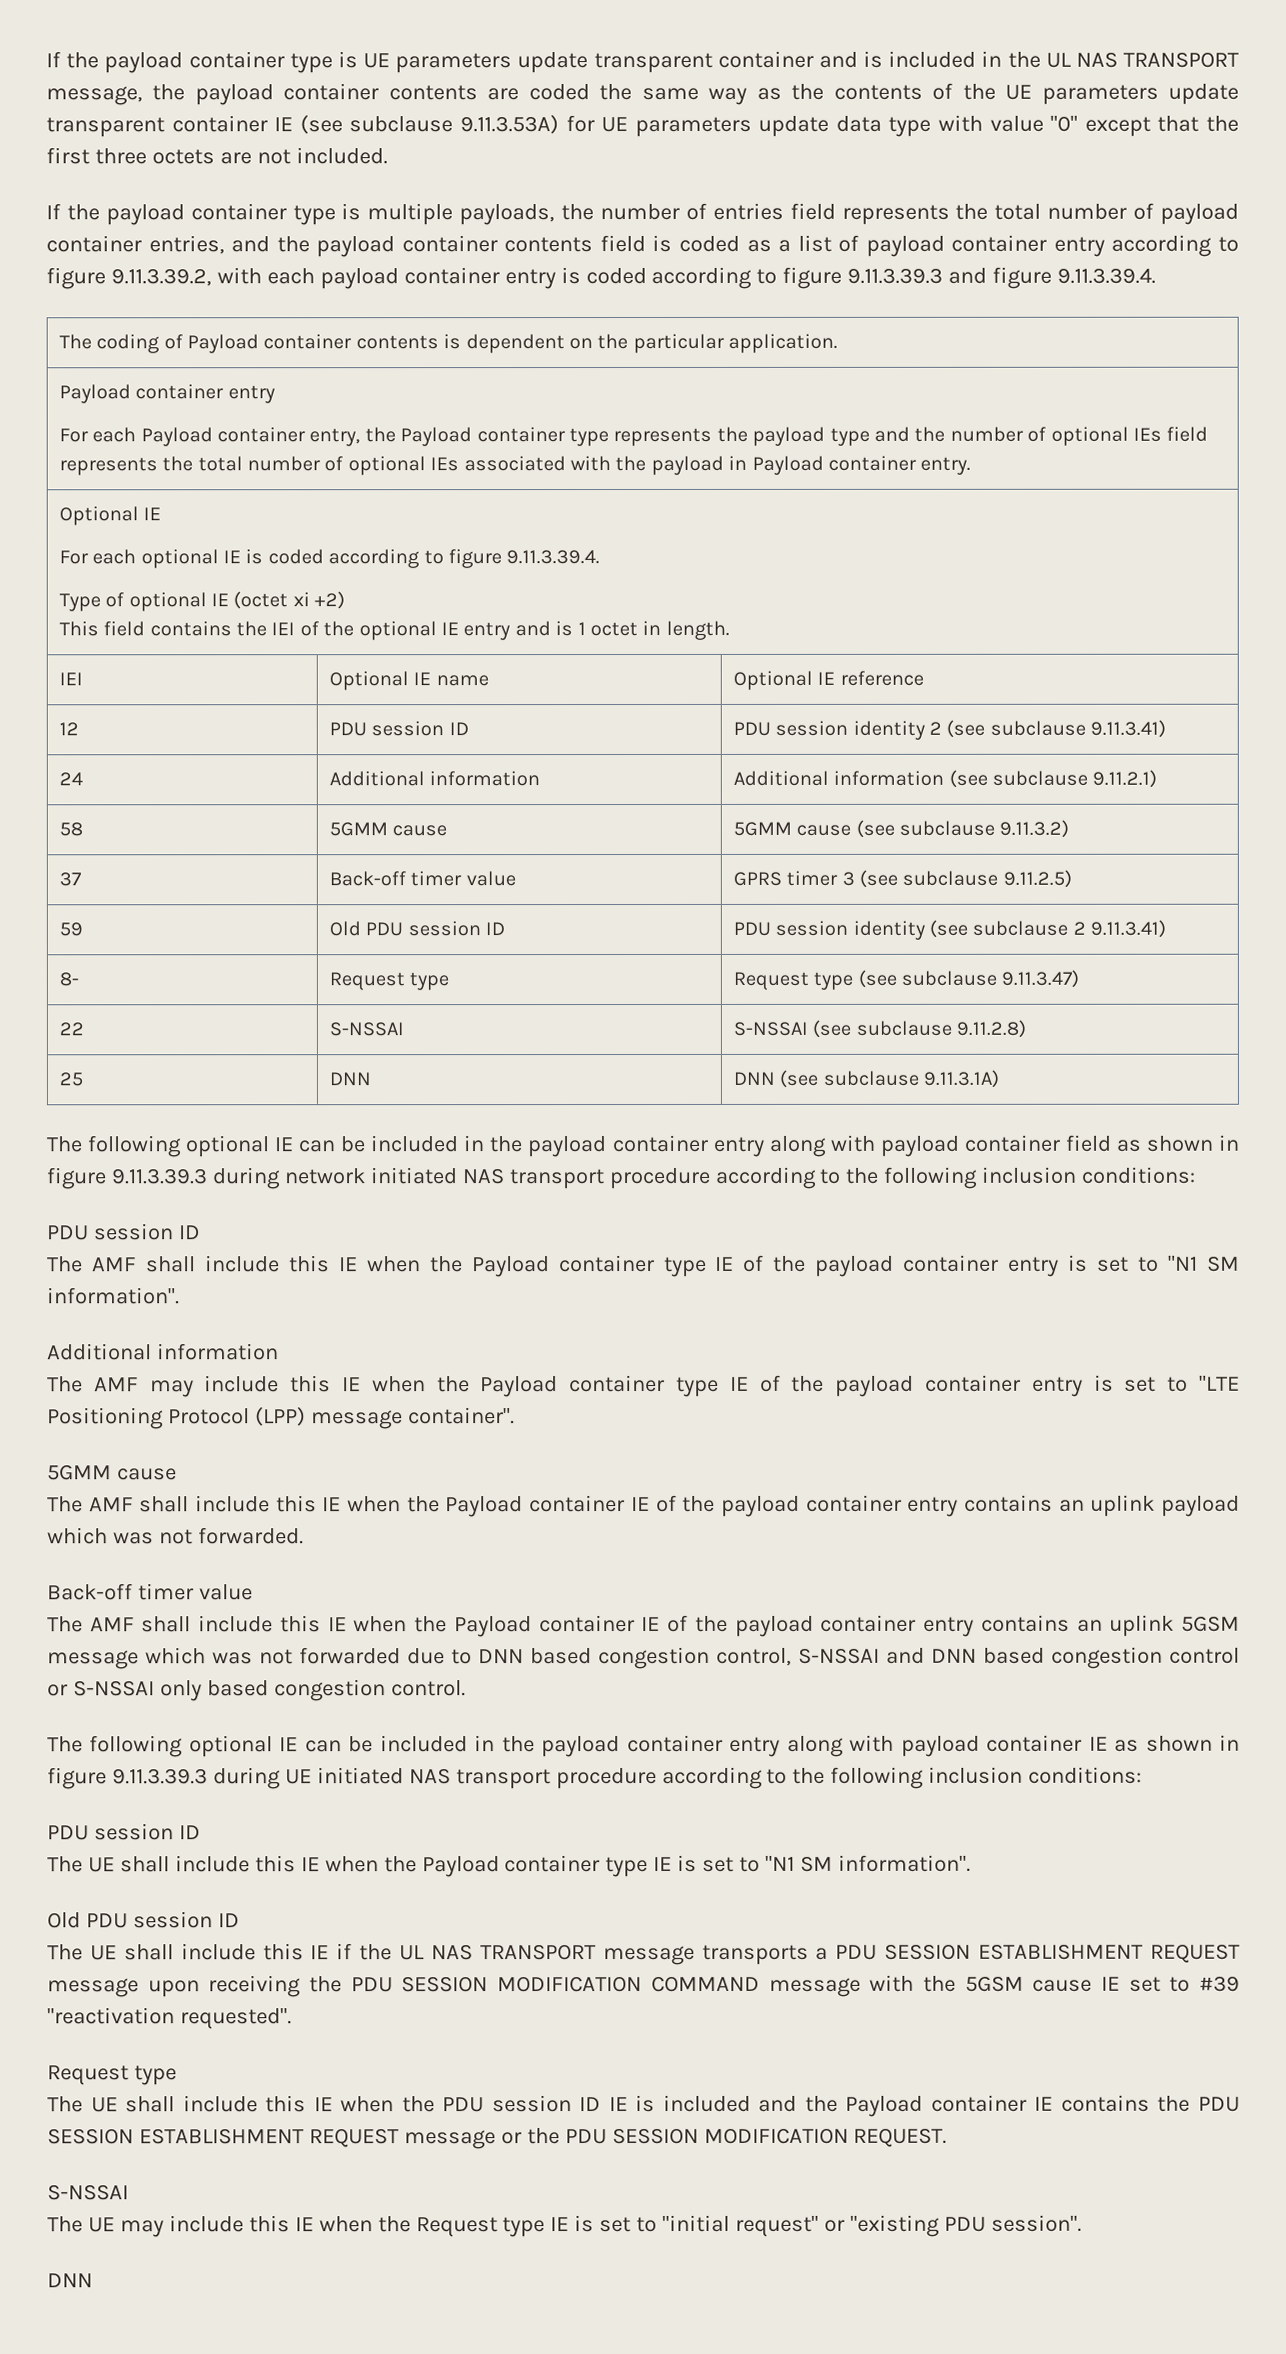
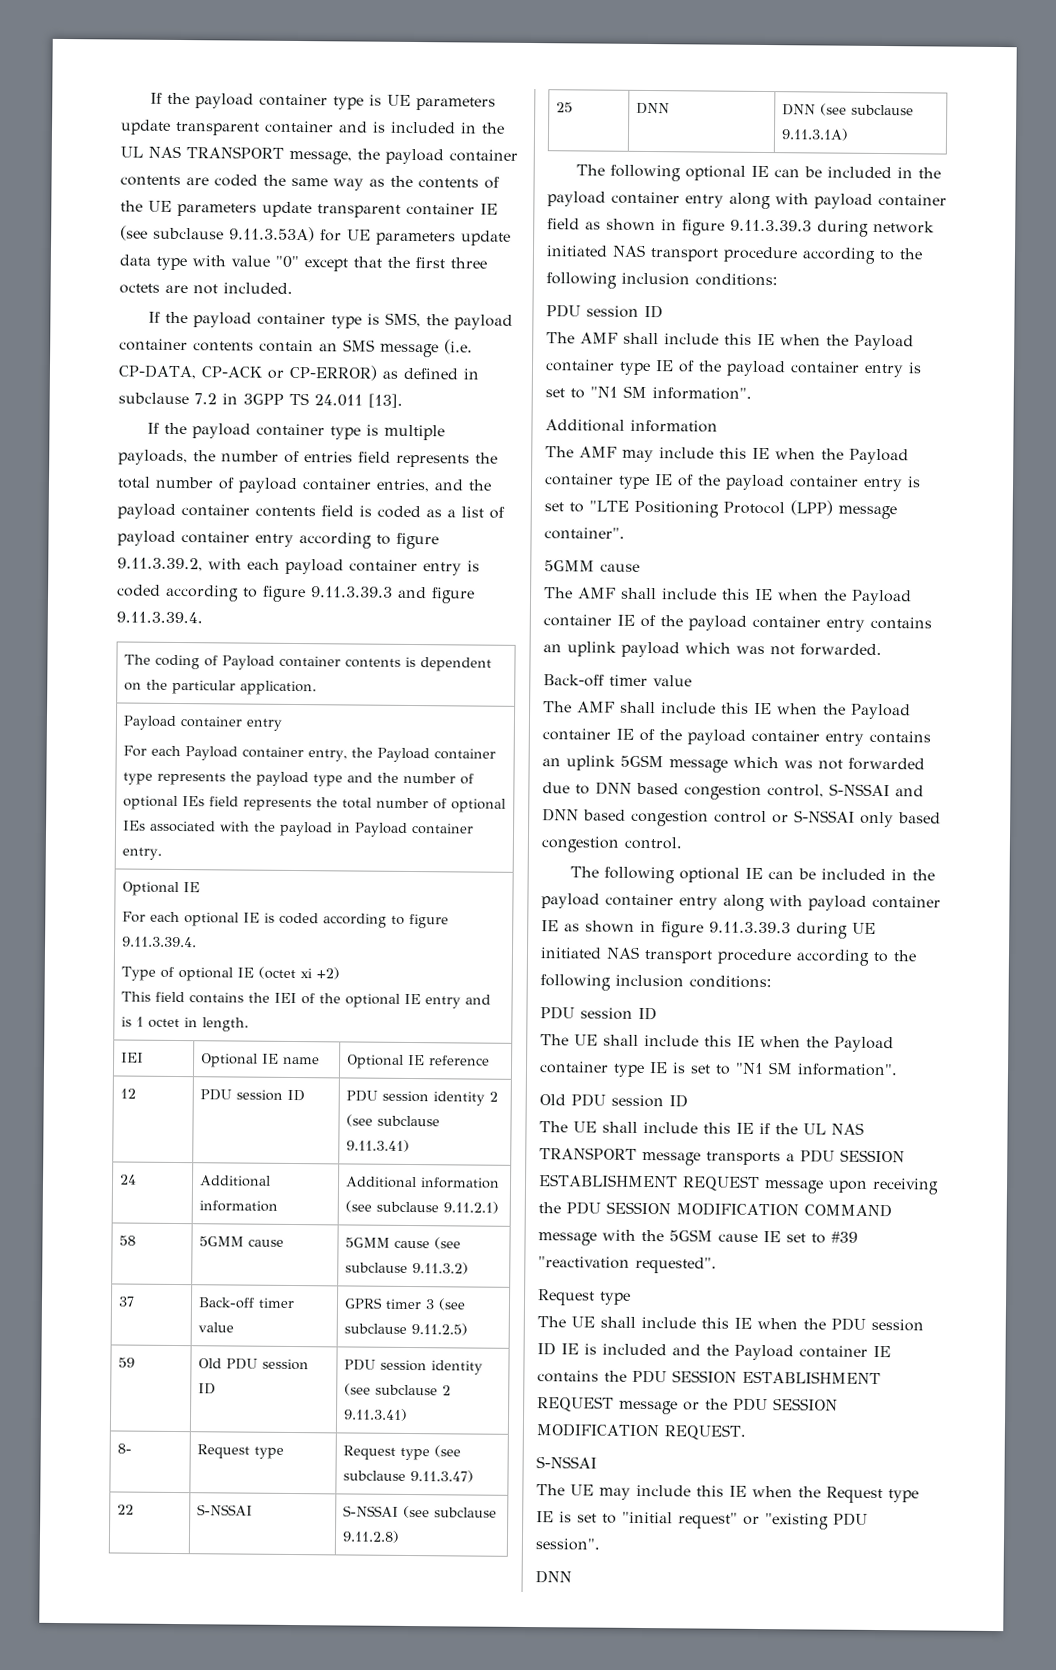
+ If the payload container type is SMS, the payload container contents contain an SMS message (i.e. CP-DATA, CP-ACK or CP-ERROR) as defined in subclause 7.2 in 3GPP TS 24.011 [13].

